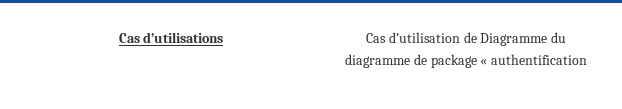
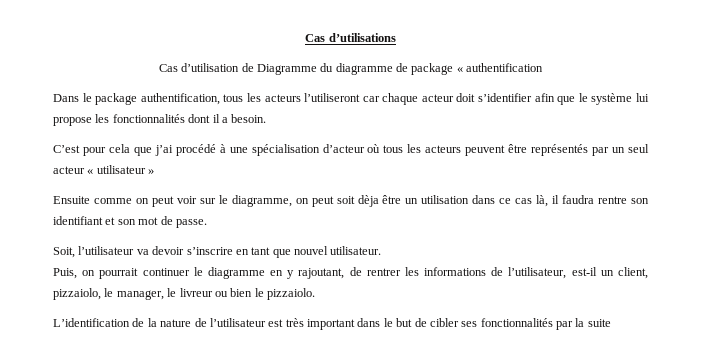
+ Dans le package authentification, tous les acteurs l’utiliseront car chaque acteur doit s’identifier afin que le système lui propose les fonctionnalités dont il a besoin.
+ C’est pour cela que j’ai procédé à une spécialisation d’acteur où tous les acteurs peuvent être représentés par un seul acteur « utilisateur »
+ Ensuite comme on peut voir sur le diagramme, on peut soit dèja être un utilisation dans ce cas là, il faudra rentre son identifiant et son mot de passe.
+ Soit, l’utilisateur va devoir s’inscrire en tant que nouvel utilisateur.
+ Puis, on pourrait continuer le diagramme en y rajoutant, de rentrer les informations de l’utilisateur, est-il un client, pizzaiolo, le manager, le livreur ou bien le pizzaiolo.
+ L’identification de la nature de l’utilisateur est très important dans le but de cibler ses fonctionnalités par la suite

